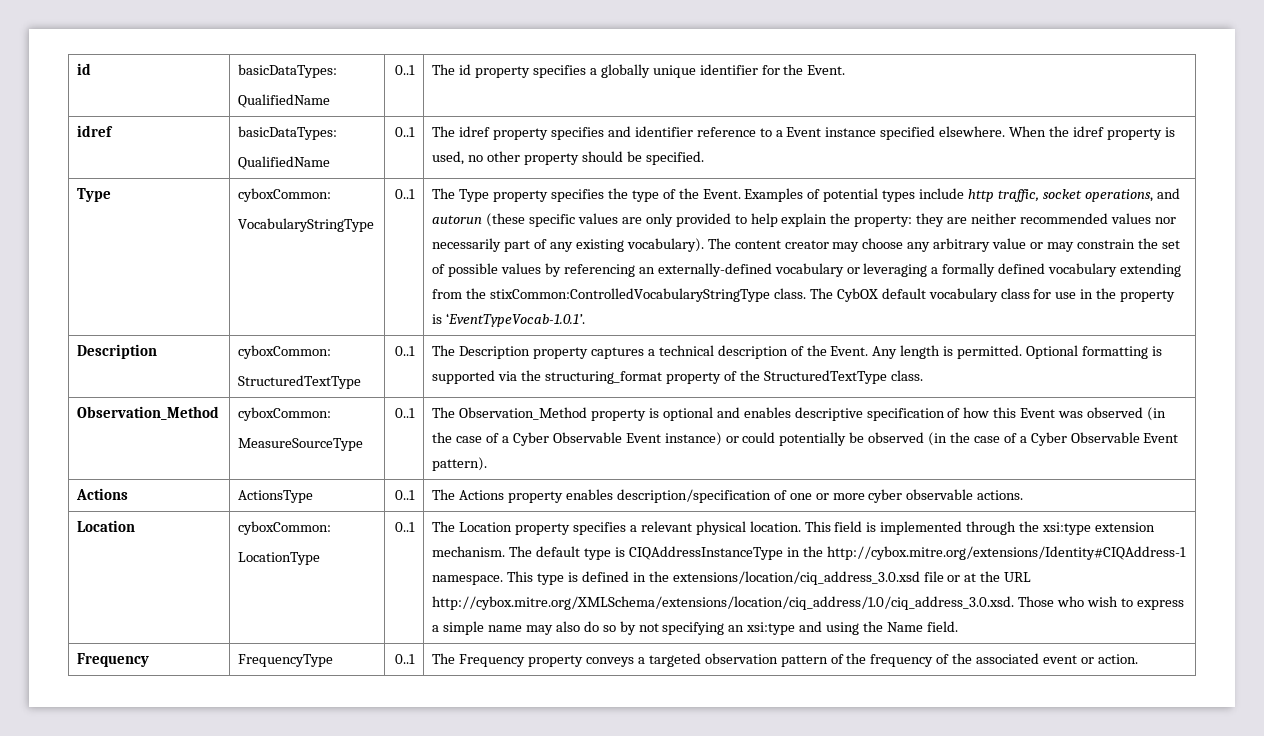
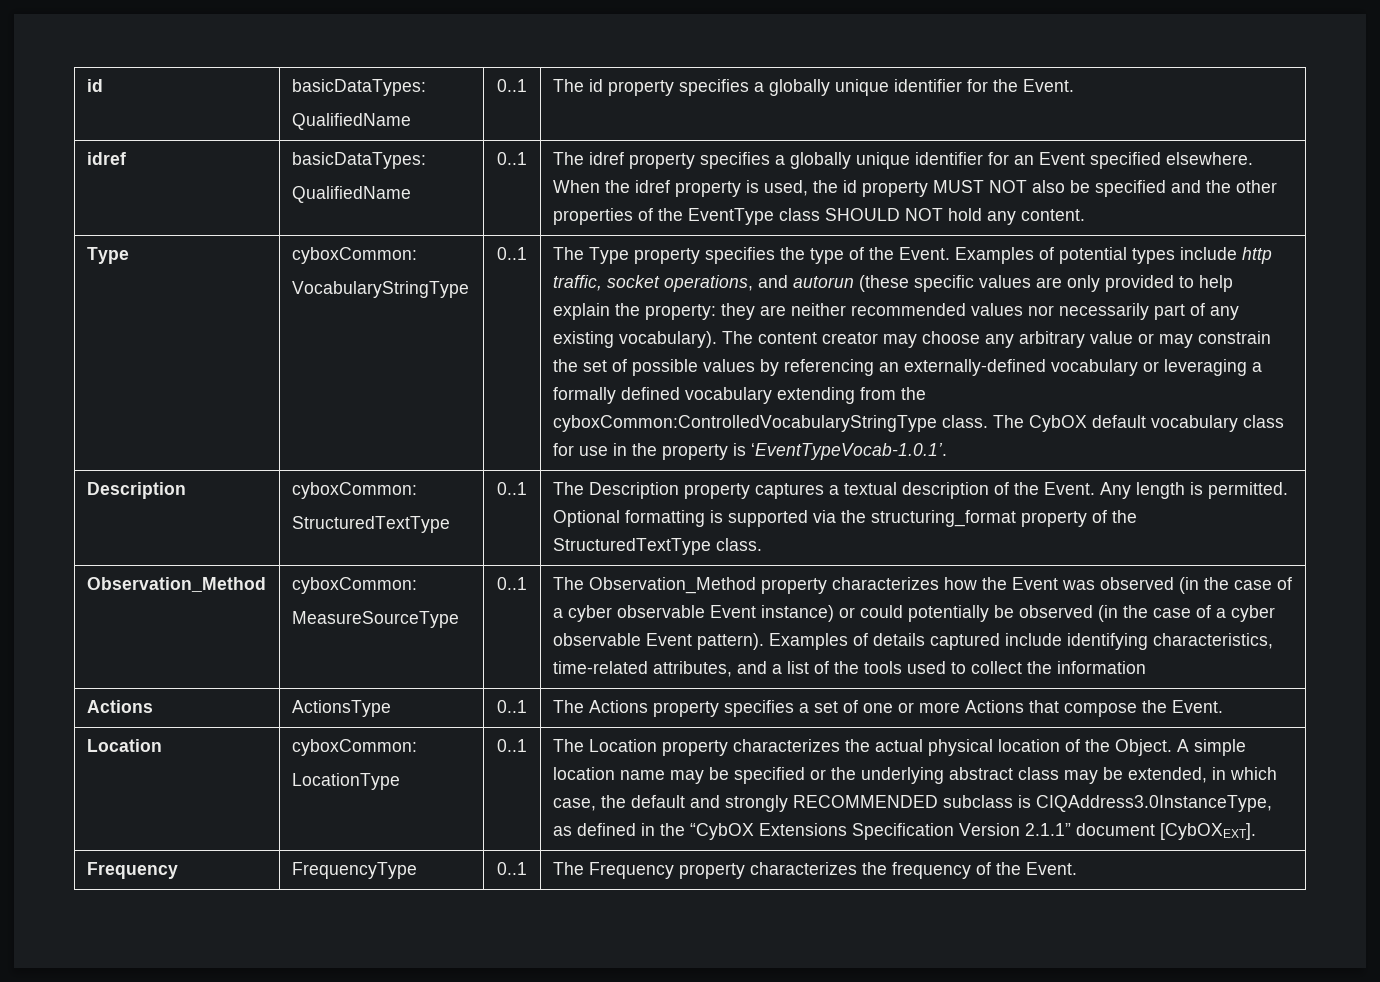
- The idref property specifies and identifier reference to a Event instance specified elsewhere.
+ The idref property specifies a globally unique identifier for an Event specified elsewhere.
- When the idref property is used, no other property should be specified.
+ When the idref property is used, the id property MUST NOT also be specified and the other properties of the EventType class SHOULD NOT hold any content.
- The content creator may choose any arbitrary value or may constrain the set of possible values by referencing an externally-defined vocabulary or leveraging a formally defined vocabulary extending from the stixCommon:ControlledVocabularyStringType class.
+ The content creator may choose any arbitrary value or may constrain the set of possible values by referencing an externally-defined vocabulary or leveraging a formally defined vocabulary extending from the cyboxCommon:ControlledVocabularyStringType class.
  Description | cyboxCommon:
- StructuredTextType | 0..1 | The Description property captures a technical description of the Event. Any length is permitted. Optional formatting is supported via the structuring_format property of the StructuredTextType class.
+ StructuredTextType | 0..1 | The Description property captures a textual description of the Event. Any length is permitted. Optional formatting is supported via the structuring_format property of the StructuredTextType class.
- The Observation_Method property is optional and enables descriptive specification of how this Event was observed (in the case of a Cyber Observable Event instance) or could potentially be observed (in the case of a Cyber Observable Event pattern).
+ The Observation_Method property characterizes how the Event was observed (in the case of a cyber observable Event instance) or could potentially be observed (in the case of a cyber observable Event pattern). Examples of details captured include identifying characteristics, time-related attributes, and a list of the tools used to collect the information
- Actions | ActionsType | 0..1 | The Actions property enables description/specification of one or more cyber observable actions.
+ Actions | ActionsType | 0..1 | The Actions property specifies a set of one or more Actions that compose the Event.
- The Location property specifies a relevant physical location. This field is implemented through the xsi:type extension mechanism. The default type is CIQAddressInstanceType in the http://cybox.mitre.org/extensions/Identity#CIQAddress-1 namespace. This type is defined in the extensions/location/ciq_address_3.0.xsd file or at the URL http://cybox.mitre.org/XMLSchema/extensions/location/ciq_address/1.0/ciq_address_3.0.xsd. Those who wish to express a simple name may also do so by not specifying an xsi:type and using the Name field.
+ The Location property characterizes the actual physical location of the Object. A simple location name may be specified or the underlying abstract class may be extended, in which case, the default and strongly RECOMMENDED subclass is CIQAddress3.0InstanceType, as defined in the “CybOX Extensions Specification Version 2.1.1” document [CybOXEXT].
- Frequency | FrequencyType | 0..1 | The Frequency property conveys a targeted observation pattern of the frequency of the associated event or action.
+ Frequency | FrequencyType | 0..1 | The Frequency property characterizes the frequency of the Event.

